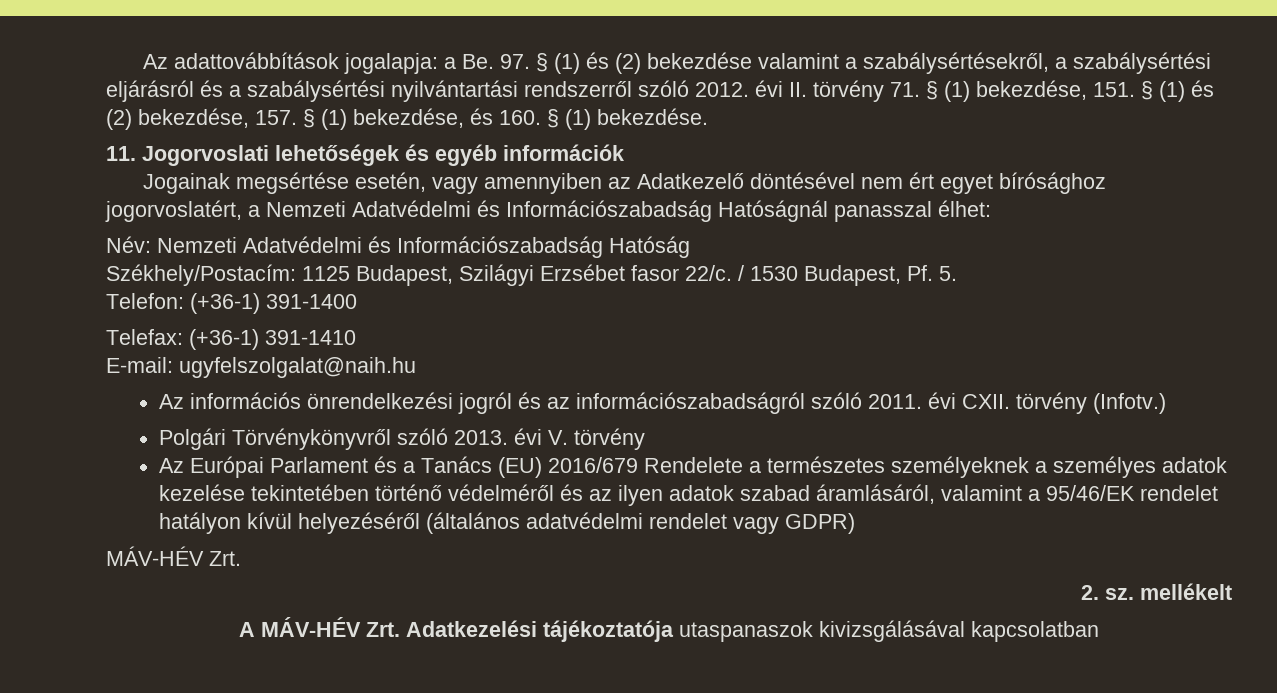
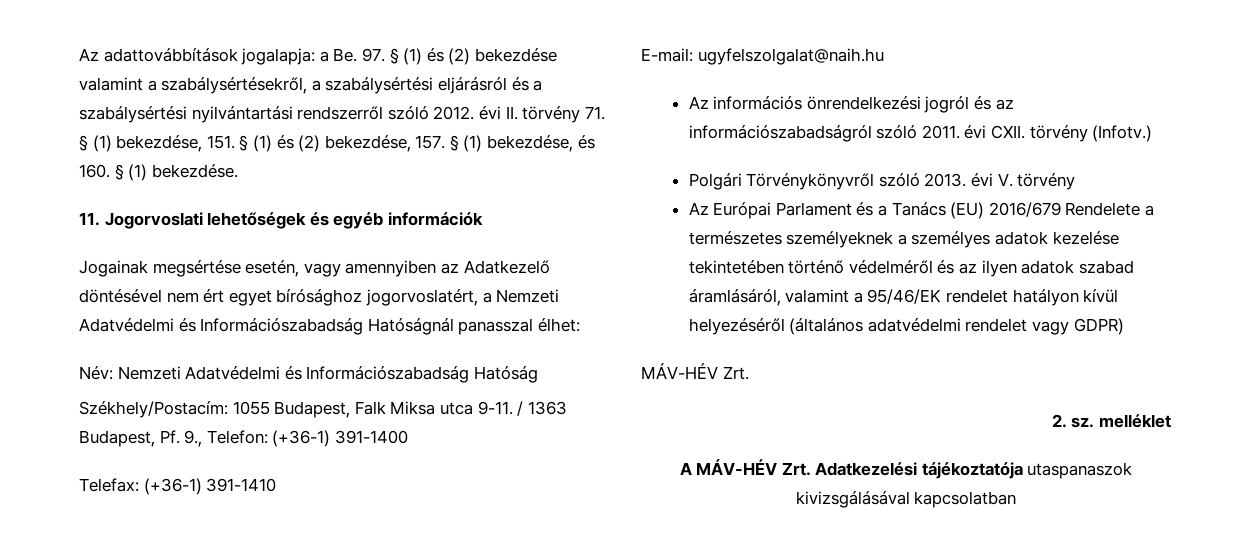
- Székhely/Postacím: 1125 Budapest, Szilágyi Erzsébet fasor 22/c. / 1530 Budapest, Pf. 5.
- Telefon: (+36-1) 391-1400
+ Székhely/Postacím: 1055 Budapest, Falk Miksa utca 9-11. / 1363 Budapest, Pf. 9., Telefon: (+36-1) 391-1400
- 2. sz. mellékelt
+ 2. sz. melléklet

